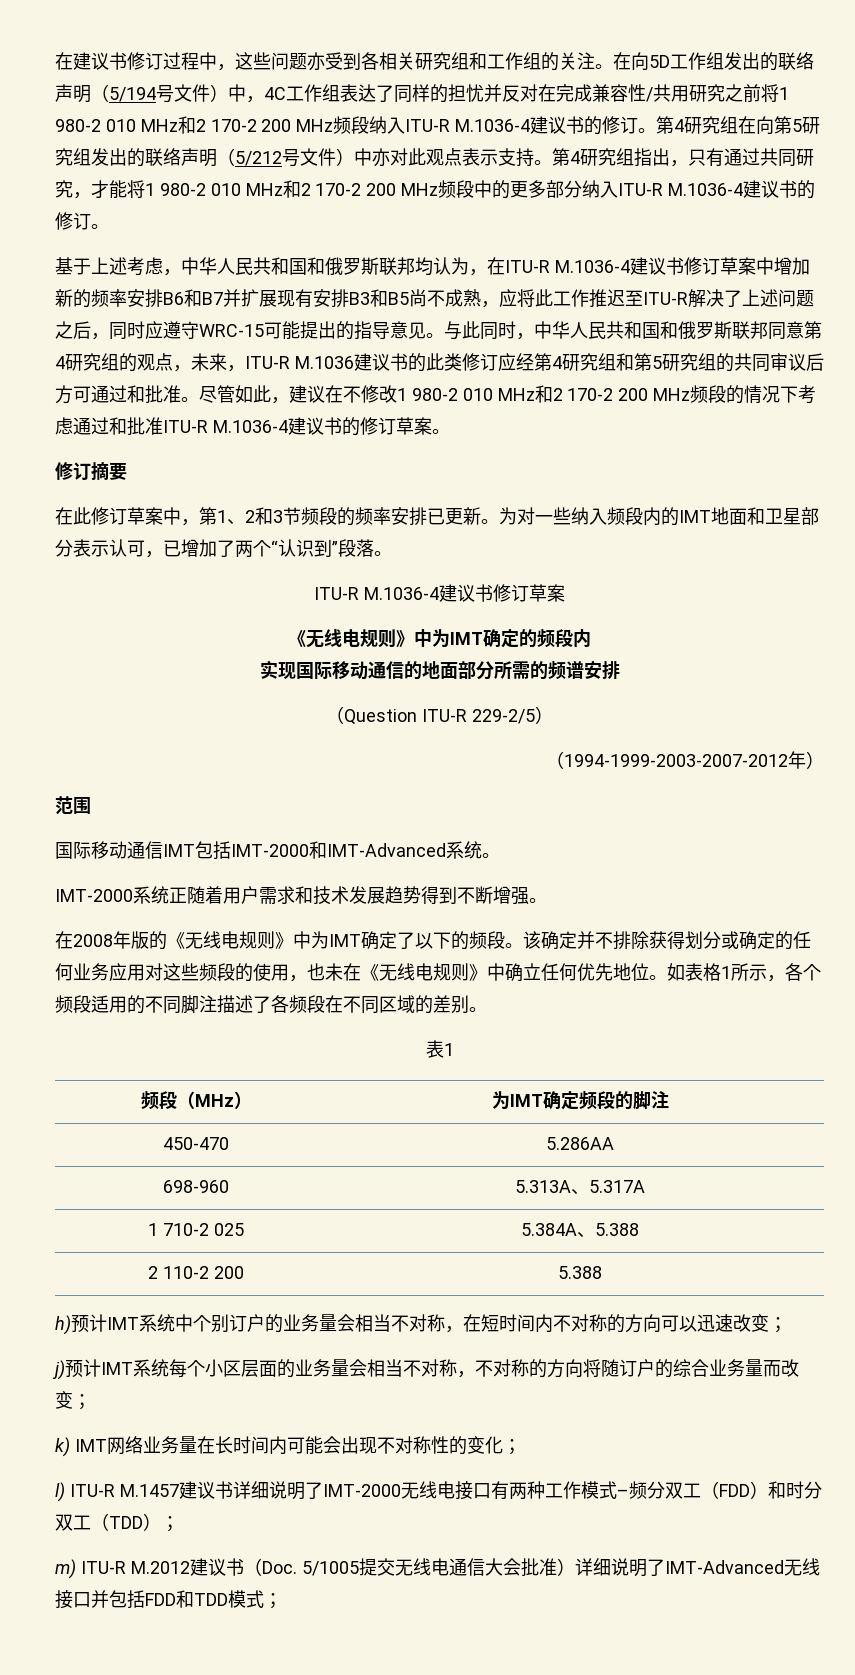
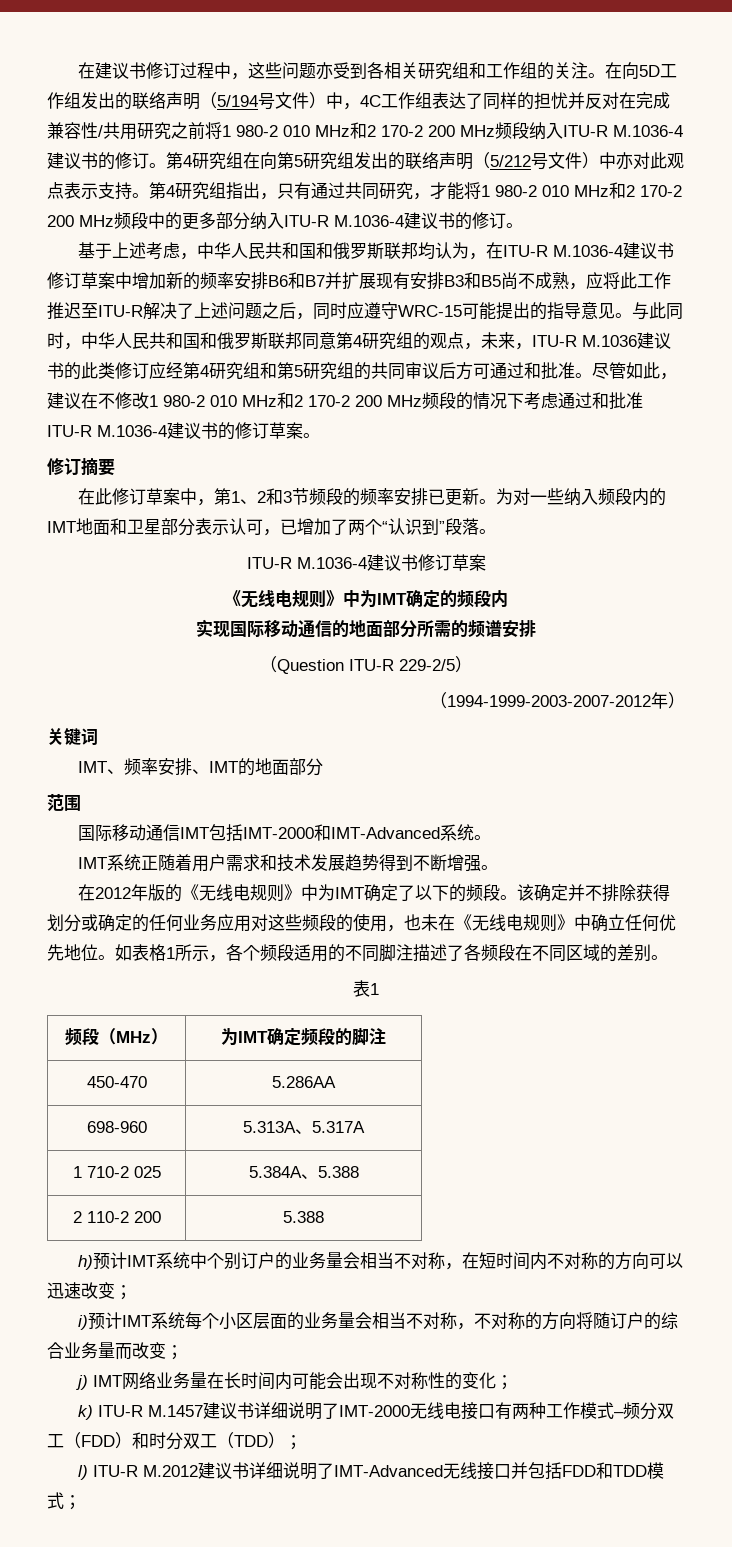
+ 关键词
+ IMT、频率安排、IMT的地面部分
- IMT-2000系统正随着用户需求和技术发展趋势得到不断增强。
+ IMT系统正随着用户需求和技术发展趋势得到不断增强。
- 在2008年版的《无线电规则》中为IMT确定了以下的频段。
+ 在2012年版的《无线电规则》中为IMT确定了以下的频段。
- j)预计IMT系统每个小区层面的业务量会相当不对称，不对称的方向将随订户的综合业务量而改变；
+ i)预计IMT系统每个小区层面的业务量会相当不对称，不对称的方向将随订户的综合业务量而改变；
- k) IMT网络业务量在长时间内可能会出现不对称性的变化；
+ j) IMT网络业务量在长时间内可能会出现不对称性的变化；
- l) ITU-R M.1457建议书详细说明了IMT-2000无线电接口有两种工作模式–频分双工（FDD）和时分双工（TDD）；
+ k) ITU-R M.1457建议书详细说明了IMT-2000无线电接口有两种工作模式–频分双工（FDD）和时分双工（TDD）；
- m) ITU-R M.2012建议书（Doc. 5/1005提交无线电通信大会批准）详细说明了IMT-Advanced无线接口并包括FDD和TDD模式；
+ l) ITU-R M.2012建议书详细说明了IMT-Advanced无线接口并包括FDD和TDD模式；

